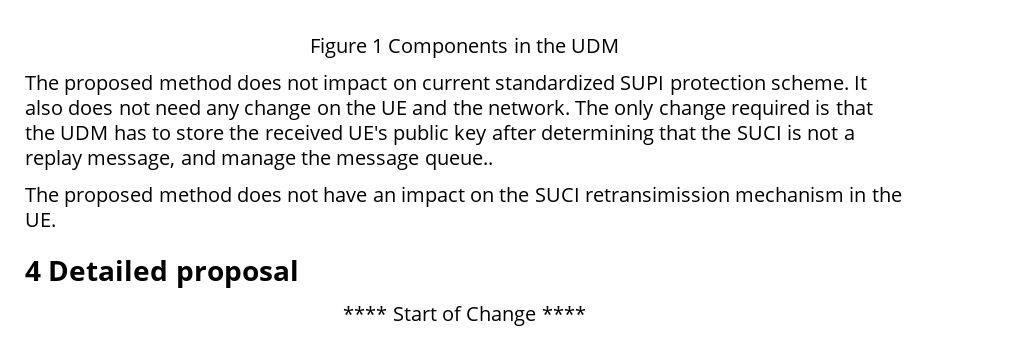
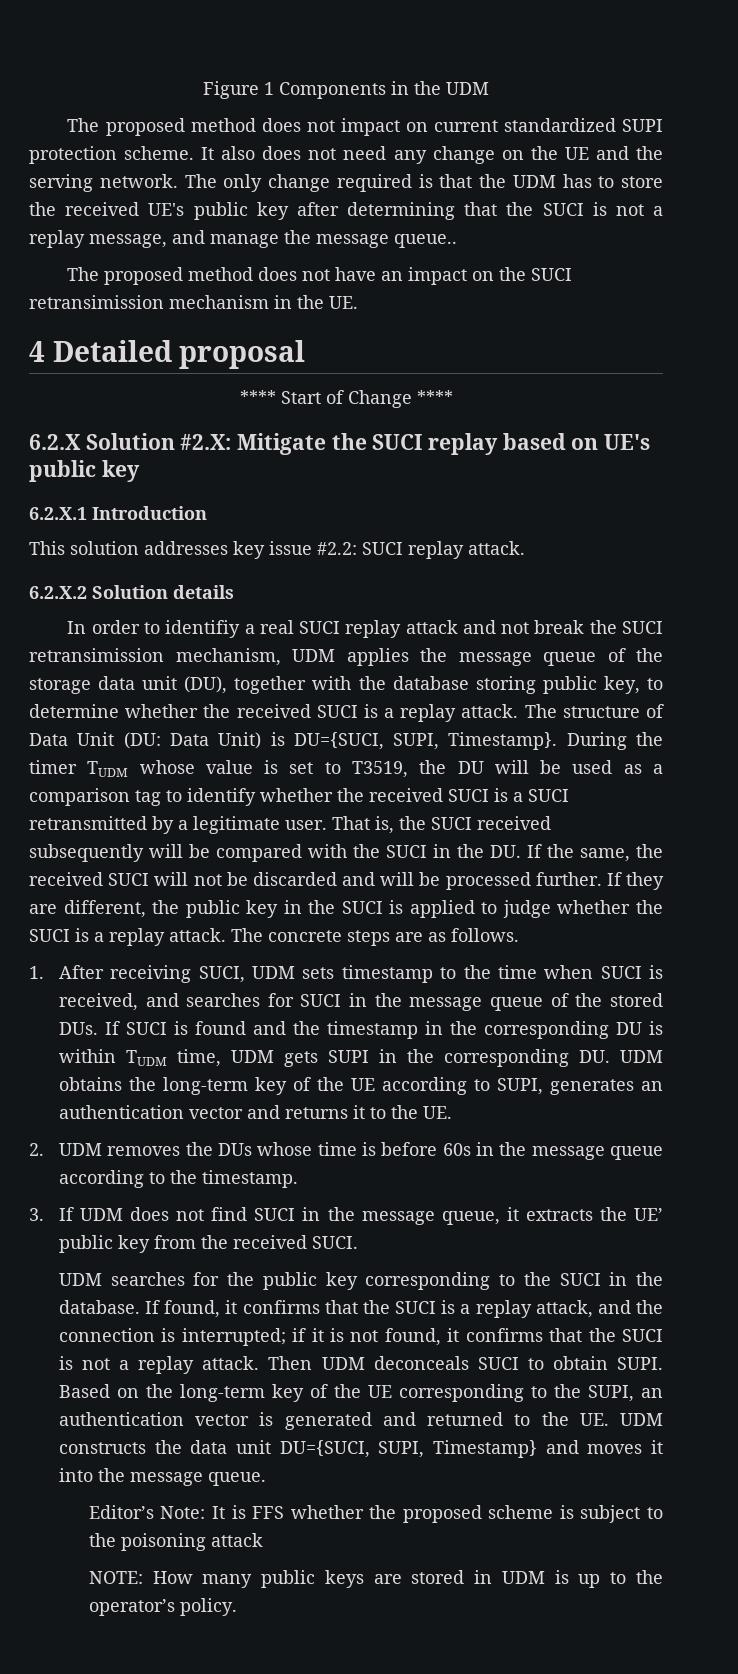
- It also does not need any change on the UE and the network.
+ It also does not need any change on the UE and the serving network.
+ 6.2.X Solution #2.X: Mitigate the SUCI replay based on UE's public key
+ 6.2.X.1 Introduction
+ This solution addresses key issue #2.2: SUCI replay attack.
+ 6.2.X.2 Solution details
+ In order to identifiy a real SUCI replay attack and not break the SUCI retransimission mechanism, UDM applies the message queue of the storage data unit (DU), together with the database storing public key, to determine whether the received SUCI is a replay attack. The structure of Data Unit (DU: Data Unit) is DU={SUCI, SUPI, Timestamp}. During the timer TUDM whose value is set to T3519, the DU will be used as a comparison tag to identify whether the received SUCI is a SUCI retransmitted by a legitimate user. That is, the SUCI received subsequently will be compared with the SUCI in the DU. If the same, the received SUCI will not be discarded and will be processed further. If they are different, the public key in the SUCI is applied to judge whether the SUCI is a replay attack. The concrete steps are as follows.
+ 1. After receiving SUCI, UDM sets timestamp to the time when SUCI is received, and searches for SUCI in the message queue of the stored DUs. If SUCI is found and the timestamp in the corresponding DU is within TUDM time, UDM gets SUPI in the corresponding DU. UDM obtains the long-term key of the UE according to SUPI, generates an authentication vector and returns it to the UE.
+ 2. UDM removes the DUs whose time is before 60s in the message queue according to the timestamp.
+ 3. If UDM does not find SUCI in the message queue, it extracts the UE’ public key from the received SUCI.
+ UDM searches for the public key corresponding to the SUCI in the database. If found, it confirms that the SUCI is a replay attack, and the connection is interrupted; if it is not found, it confirms that the SUCI is not a replay attack. Then UDM deconceals SUCI to obtain SUPI. Based on the long-term key of the UE corresponding to the SUPI, an authentication vector is generated and returned to the UE. UDM constructs the data unit DU={SUCI, SUPI, Timestamp} and moves it into the message queue.
+ Editor’s Note: It is FFS whether the proposed scheme is subject to the poisoning attack
+ NOTE: How many public keys are stored in UDM is up to the operator’s policy.

